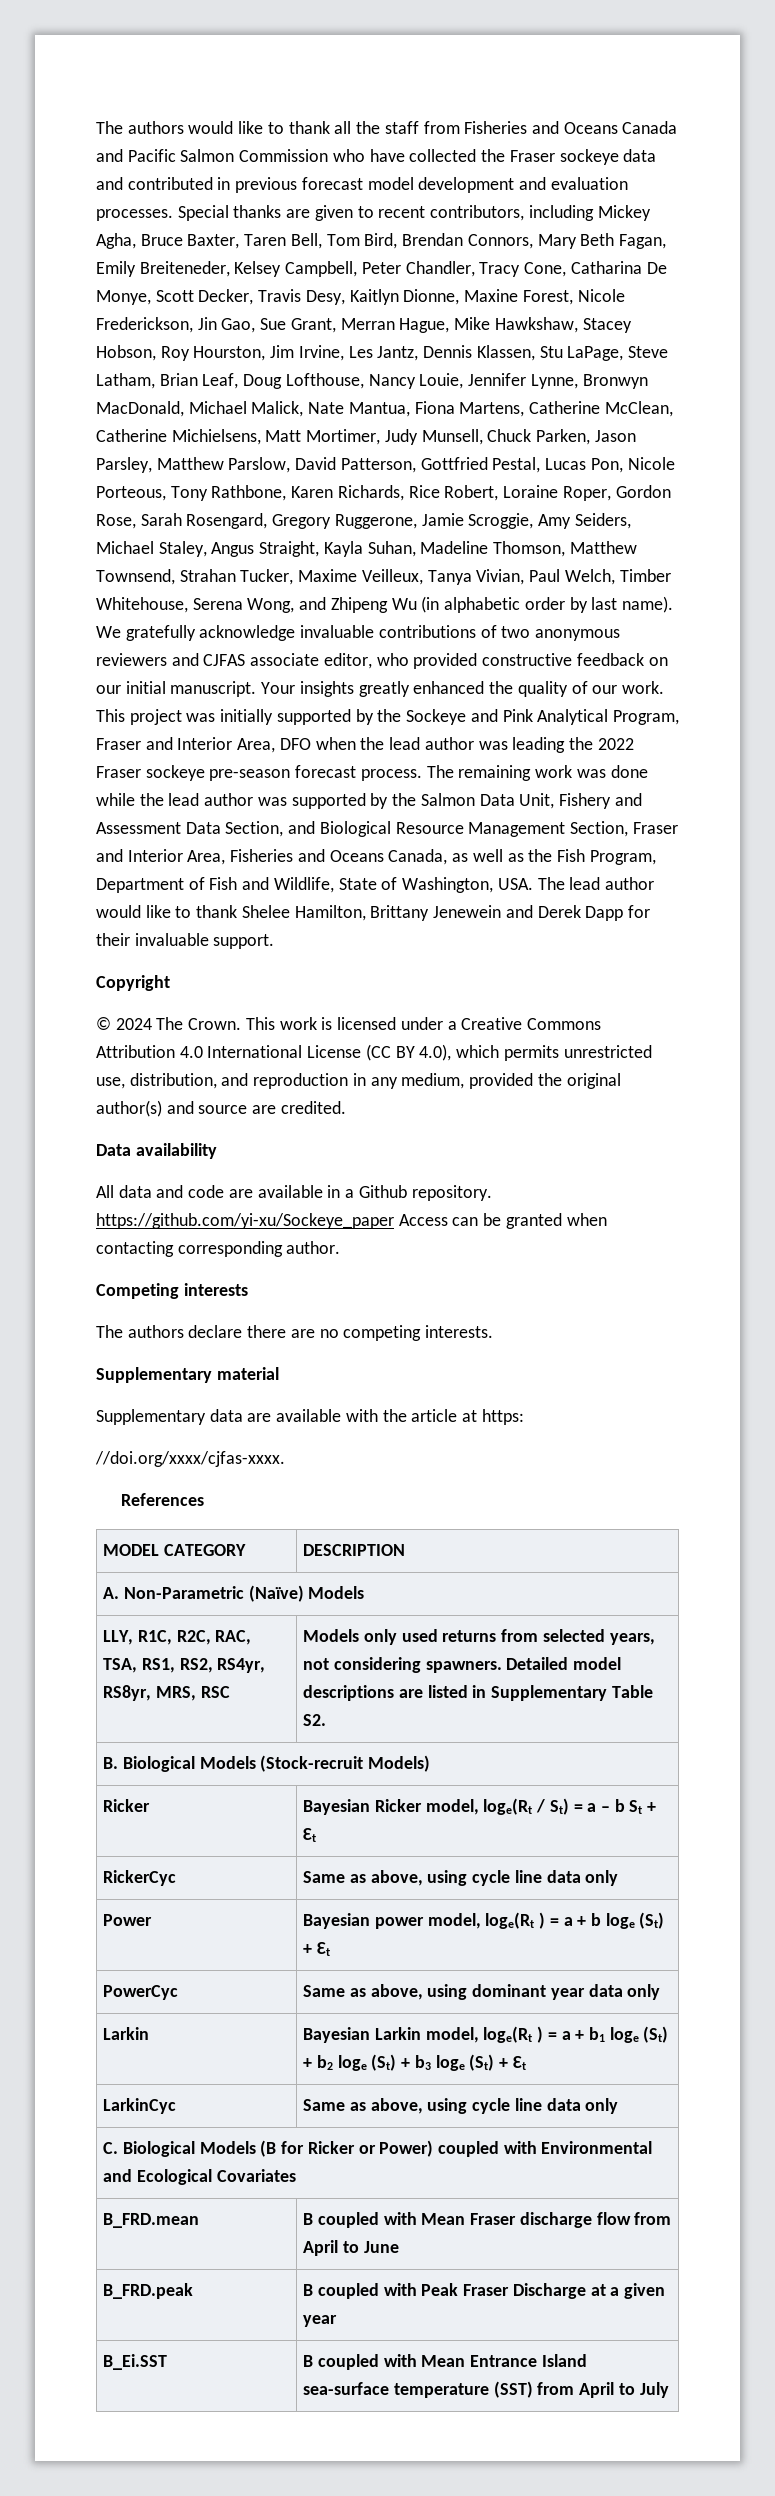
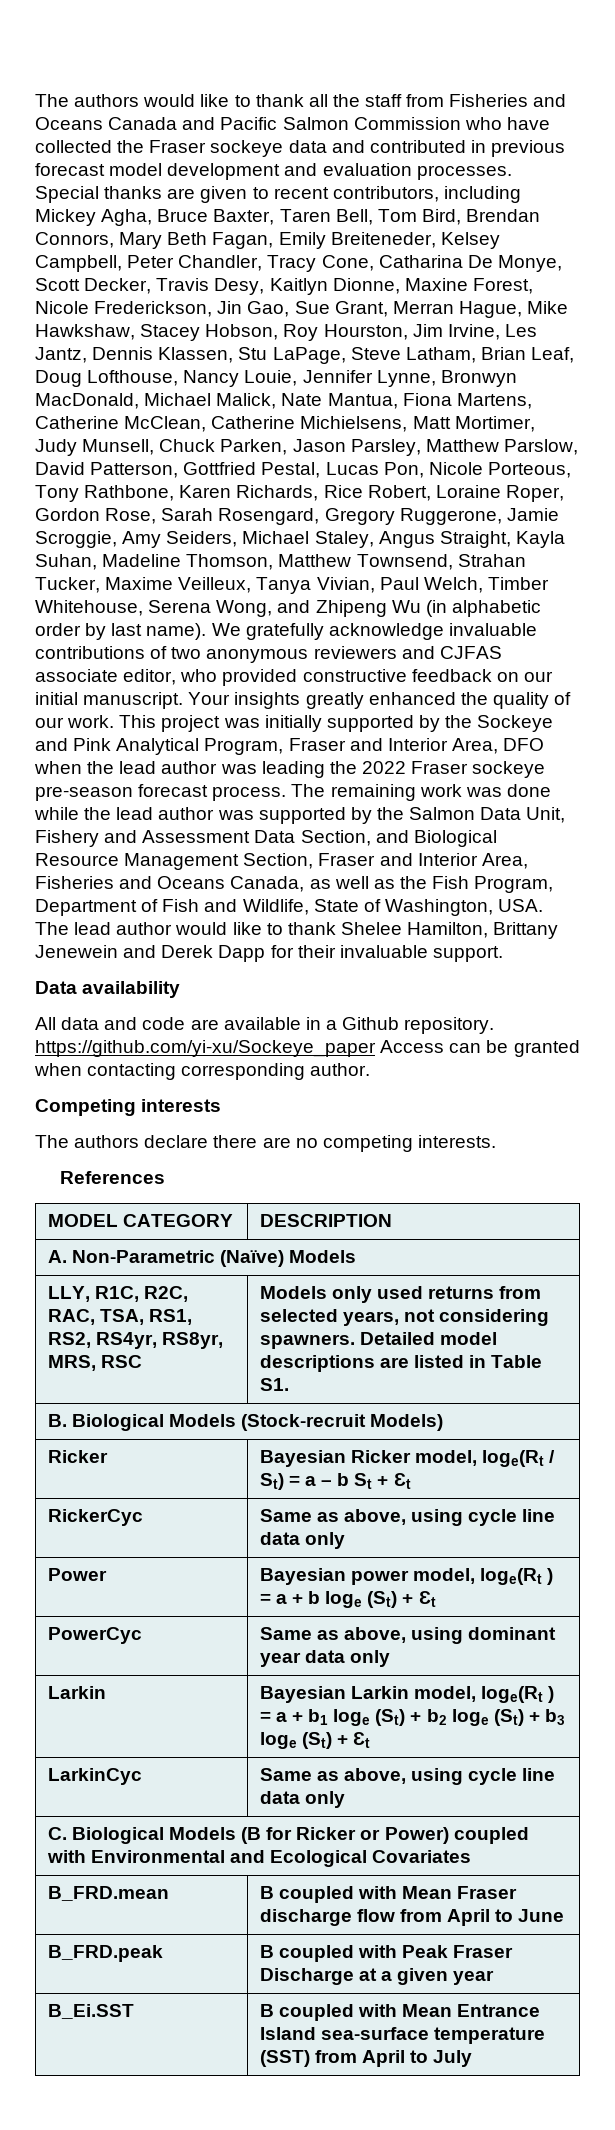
- Copyright
- © 2024 The Crown. This work is licensed under a Creative Commons Attribution 4.0 International License (CC BY 4.0), which permits unrestricted use, distribution, and reproduction in any medium, provided the original author(s) and source are credited.
- Supplementary material
- Supplementary data are available with the article at https:
- //doi.org/xxxx/cjfas-xxxx.
- LLY, R1C, R2C, RAC, TSA, RS1, RS2, RS4yr, RS8yr, MRS, RSC | Models only used returns from selected years, not considering spawners. Detailed model descriptions are listed in Supplementary Table S2.
+ LLY, R1C, R2C, RAC, TSA, RS1, RS2, RS4yr, RS8yr, MRS, RSC | Models only used returns from selected years, not considering spawners. Detailed model descriptions are listed in Table S1.

